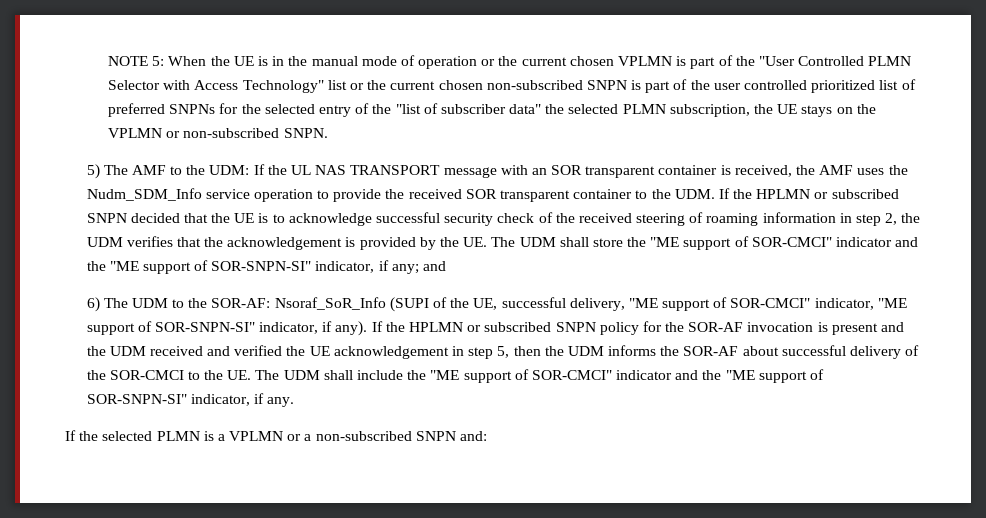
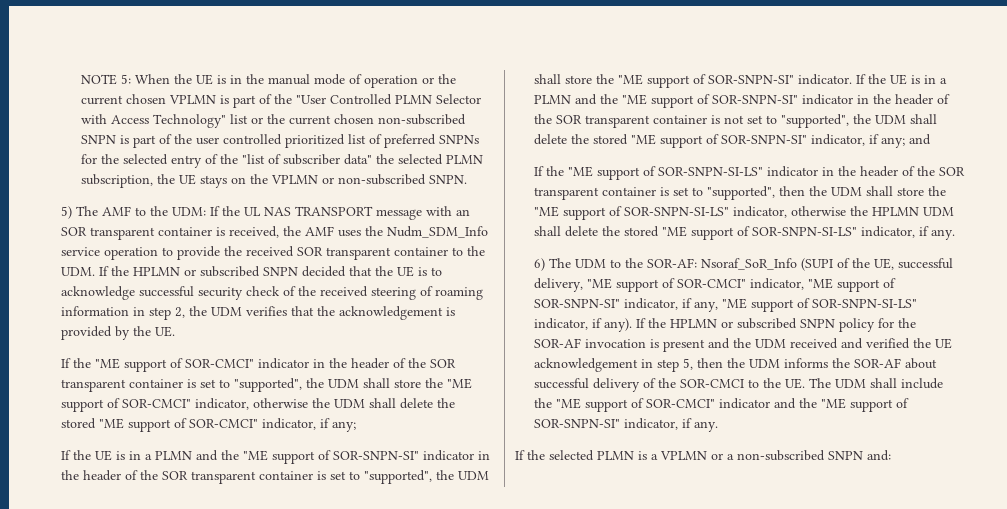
- If the UL NAS TRANSPORT message with an SOR transparent container is received, the AMF uses the Nudm_SDM_Info service operation to provide the received SOR transparent container to the UDM. If the HPLMN or subscribed SNPN decided that the UE is to acknowledge successful security check of the received steering of roaming information in step 2, the UDM verifies that the acknowledgement is provided by the UE. The UDM shall store the "ME support of SOR-CMCI" indicator and the "ME support of SOR-SNPN-SI" indicator, if any; and
+ If the UL NAS TRANSPORT message with an SOR transparent container is received, the AMF uses the Nudm_SDM_Info service operation to provide the received SOR transparent container to the UDM. If the HPLMN or subscribed SNPN decided that the UE is to acknowledge successful security check of the received steering of roaming information in step 2, the UDM verifies that the acknowledgement is provided by the UE.
+ If the "ME support of SOR-CMCI" indicator in the header of the SOR transparent container is set to "supported", the UDM shall store the "ME support of SOR-CMCI" indicator, otherwise the UDM shall delete the stored "ME support of SOR-CMCI" indicator, if any;
+ If the UE is in a PLMN and the "ME support of SOR-SNPN-SI" indicator in the header of the SOR transparent container is set to "supported", the UDM shall store the "ME support of SOR-SNPN-SI" indicator. If the UE is in a PLMN and the "ME support of SOR-SNPN-SI" indicator in the header of the SOR transparent container is not set to "supported", the UDM shall delete the stored "ME support of SOR-SNPN-SI" indicator, if any; and
+ If the "ME support of SOR-SNPN-SI-LS" indicator in the header of the SOR transparent container is set to "supported", then the UDM shall store the "ME support of SOR-SNPN-SI-LS" indicator, otherwise the HPLMN UDM shall delete the stored "ME support of SOR-SNPN-SI-LS" indicator, if any.
- 6) The UDM to the SOR-AF: Nsoraf_SoR_Info (SUPI of the UE, successful delivery, "ME support of SOR-CMCI" indicator, "ME support of SOR-SNPN-SI" indicator, if any).
+ 6) The UDM to the SOR-AF: Nsoraf_SoR_Info (SUPI of the UE, successful delivery, "ME support of SOR-CMCI" indicator, "ME support of SOR-SNPN-SI" indicator, if any, "ME support of SOR-SNPN-SI-LS" indicator, if any).

